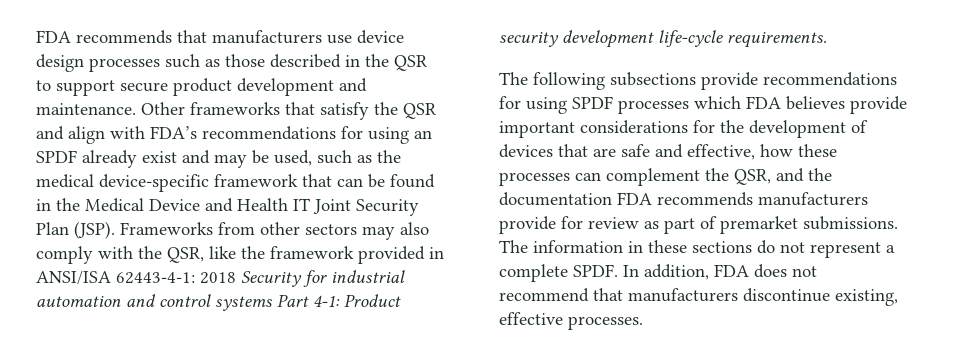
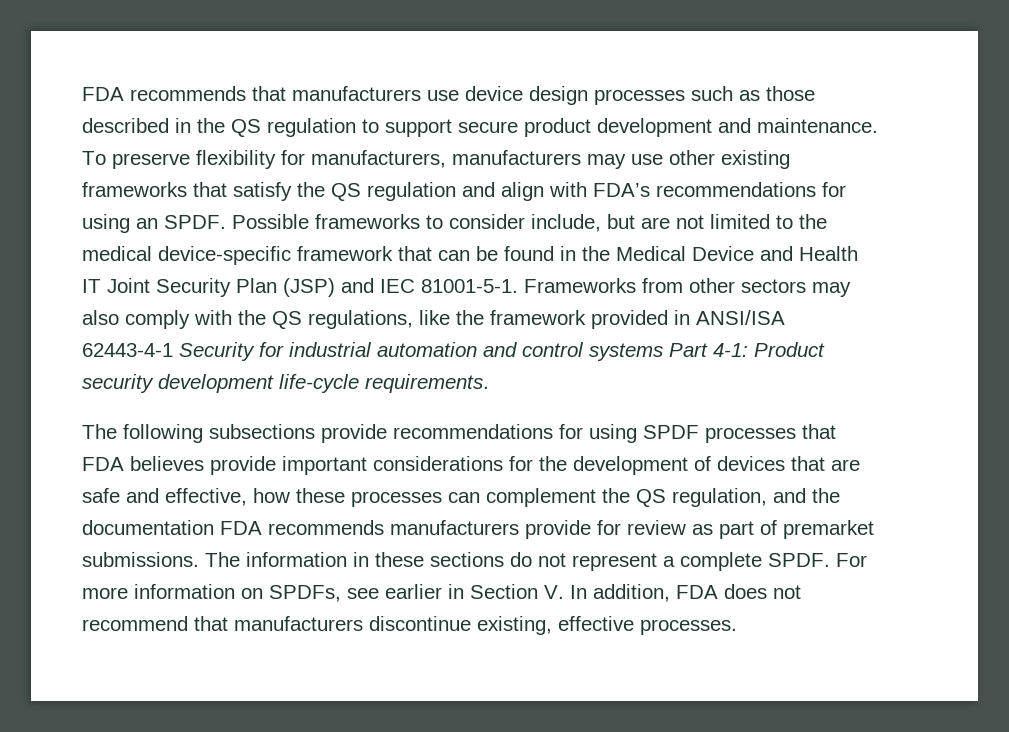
- FDA recommends that manufacturers use device design processes such as those described in the QSR to support secure product development and maintenance.
+ FDA recommends that manufacturers use device design processes such as those described in the QS regulation to support secure product development and maintenance.
- Other frameworks that satisfy the QSR and align with FDA’s recommendations for using an SPDF already exist and may be used, such as the medical device-specific framework that can be found in the Medical Device and Health IT Joint Security Plan (JSP).
+ To preserve flexibility for manufacturers, manufacturers may use other existing frameworks that satisfy the QS regulation and align with FDA’s recommendations for using an SPDF. Possible frameworks to consider include, but are not limited to the medical device-specific framework that can be found in the Medical Device and Health IT Joint Security Plan (JSP) and IEC 81001-5-1.
- Frameworks from other sectors may also comply with the QSR, like the framework provided in ANSI/ISA 62443-4-1: 2018 Security for industrial automation and control systems Part 4-1: Product security development life-cycle requirements.
+ Frameworks from other sectors may also comply with the QS regulations, like the framework provided in ANSI/ISA 62443-4-1 Security for industrial automation and control systems Part 4-1: Product security development life-cycle requirements.
- The following subsections provide recommendations for using SPDF processes which FDA believes provide important considerations for the development of devices that are safe and effective, how these processes can complement the QSR, and the documentation FDA recommends manufacturers provide for review as part of premarket submissions.
+ The following subsections provide recommendations for using SPDF processes that FDA believes provide important considerations for the development of devices that are safe and effective, how these processes can complement the QS regulation, and the documentation FDA recommends manufacturers provide for review as part of premarket submissions.
- In addition, FDA does not recommend that manufacturers discontinue existing, effective processes.
+ For more information on SPDFs, see earlier in Section V. In addition, FDA does not recommend that manufacturers discontinue existing, effective processes.

